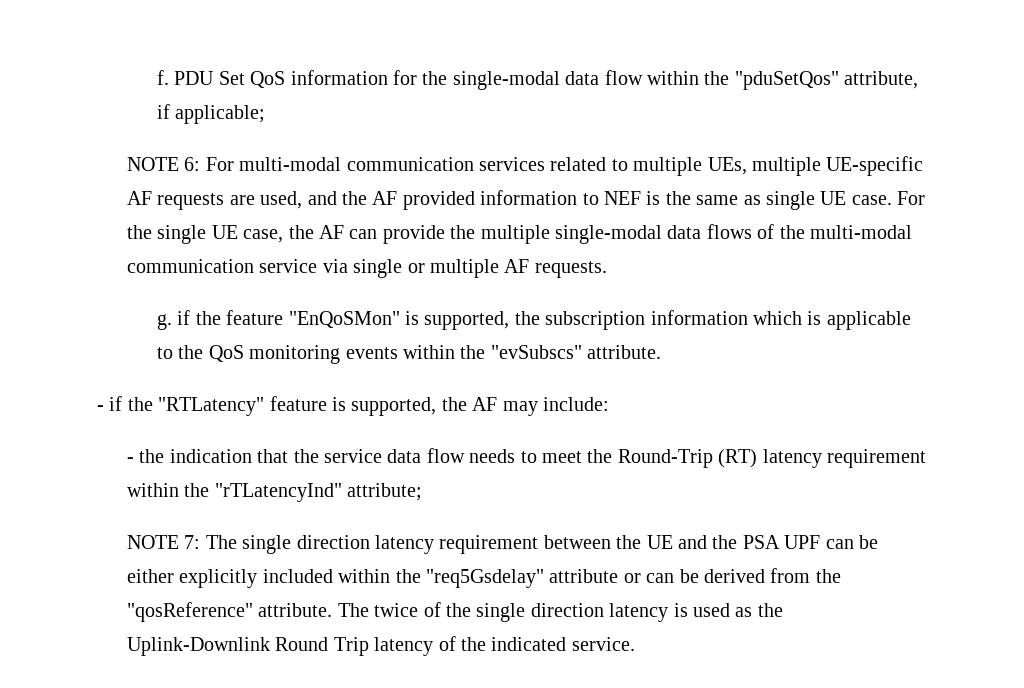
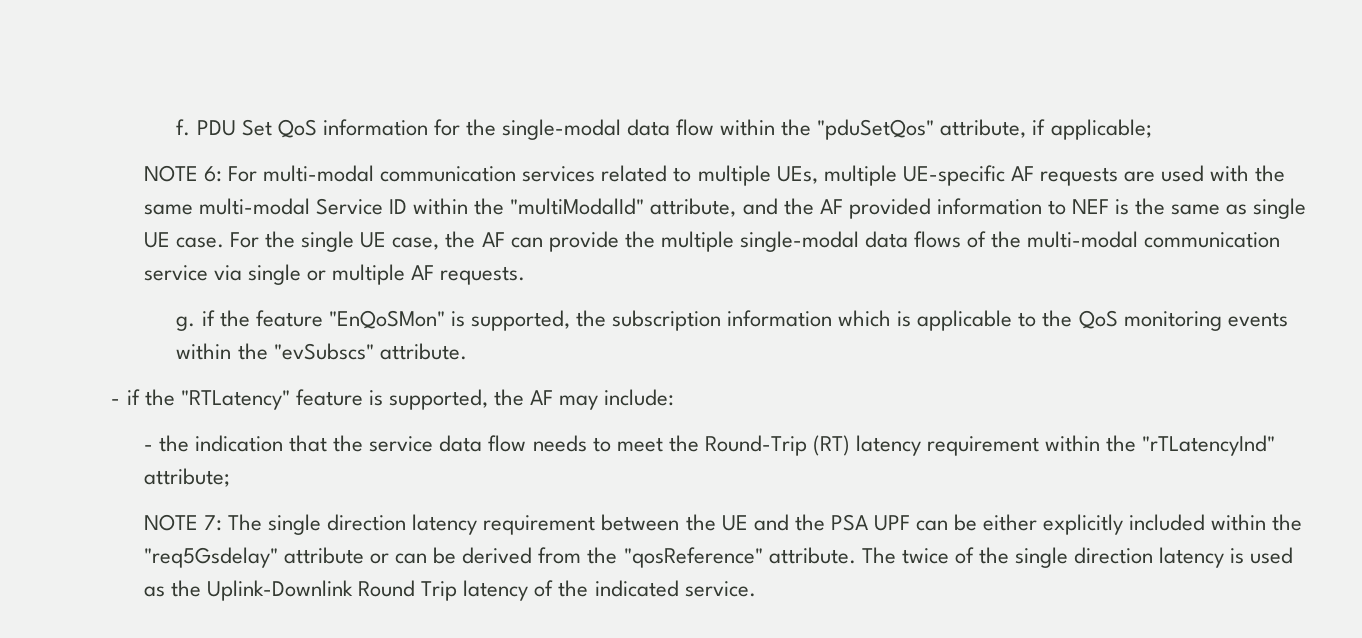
- NOTE 6: For multi-modal communication services related to multiple UEs, multiple UE-specific AF requests are used, and the AF provided information to NEF is the same as single UE case.
+ NOTE 6: For multi-modal communication services related to multiple UEs, multiple UE-specific AF requests are used with the same multi-modal Service ID within the "multiModalId" attribute, and the AF provided information to NEF is the same as single UE case.

